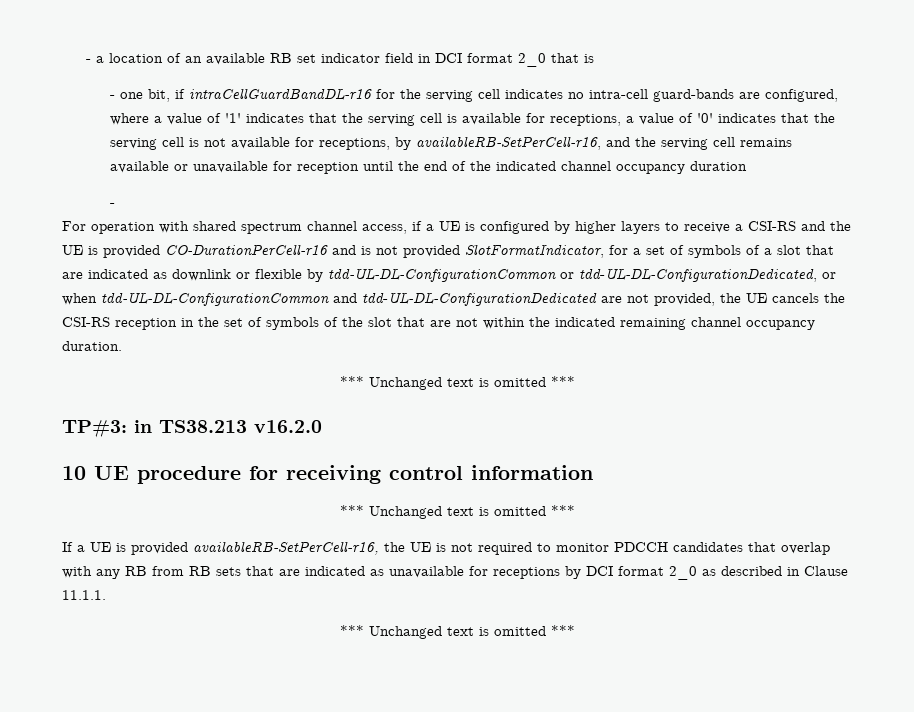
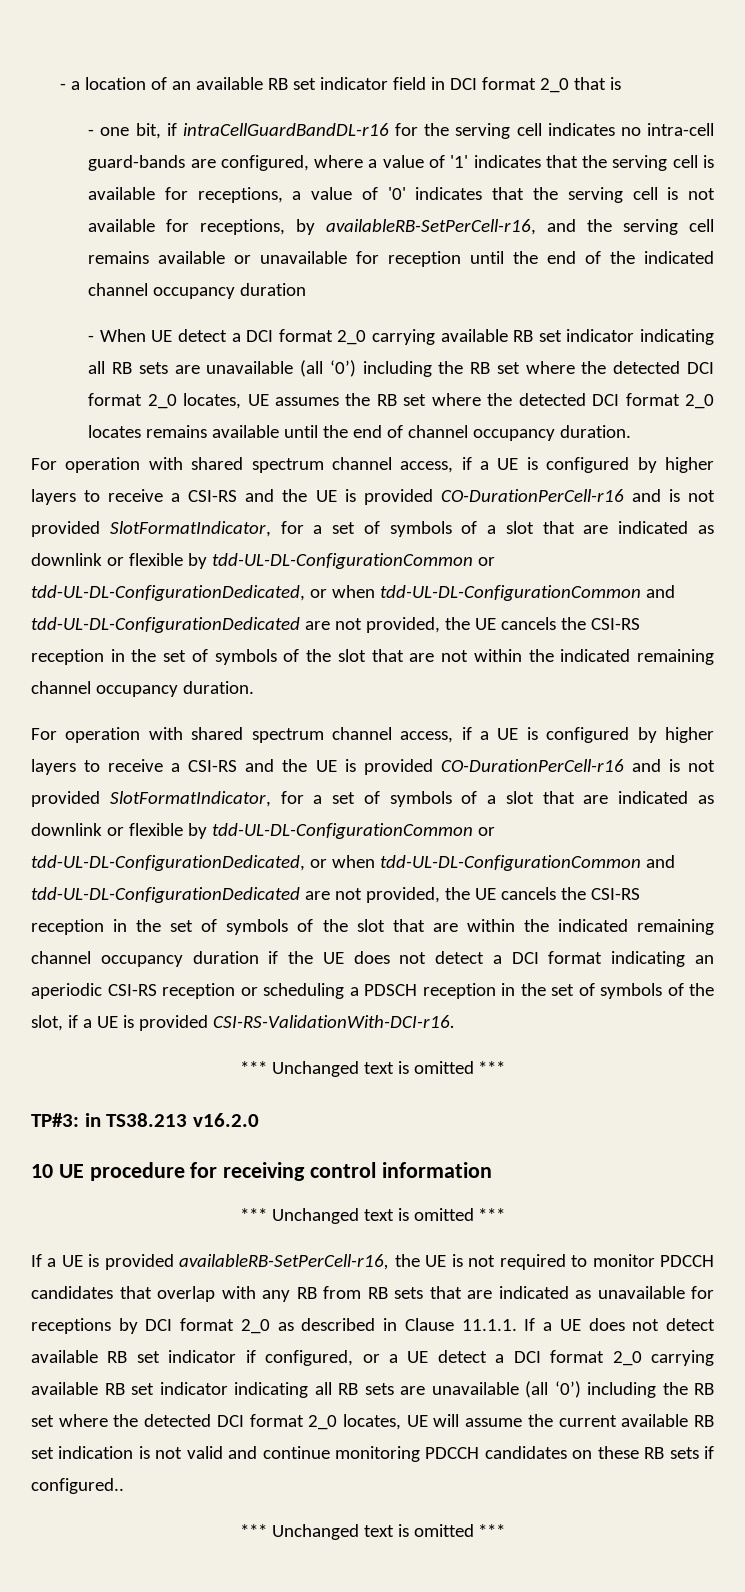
  - one bit, if intraCellGuardBandDL-r16 for the serving cell indicates no intra-cell guard-bands are configured, where a value of '1' indicates that the serving cell is available for receptions, a value of '0' indicates that the serving cell is not available for receptions, by availableRB-SetPerCell-r16, and the serving cell remains available or unavailable for reception until the end of the indicated channel occupancy duration
- -
+ - When UE detect a DCI format 2_0 carrying available RB set indicator indicating all RB sets are unavailable (all ‘0’) including the RB set where the detected DCI format 2_0 locates, UE assumes the RB set where the detected DCI format 2_0 locates remains available until the end of channel occupancy duration.
+ For operation with shared spectrum channel access, if a UE is configured by higher layers to receive a CSI-RS and the UE is provided CO-DurationPerCell-r16 and is not provided SlotFormatIndicator, for a set of symbols of a slot that are indicated as downlink or flexible by tdd-UL-DL-ConfigurationCommon or tdd-UL-DL-ConfigurationDedicated, or when tdd-UL-DL-ConfigurationCommon and tdd-UL-DL-ConfigurationDedicated are not provided, the UE cancels the CSI-RS reception in the set of symbols of the slot that are within the indicated remaining channel occupancy duration if the UE does not detect a DCI format indicating an aperiodic CSI-RS reception or scheduling a PDSCH reception in the set of symbols of the slot, if a UE is provided CSI-RS-ValidationWith-DCI-r16.
- If a UE is provided availableRB-SetPerCell-r16, the UE is not required to monitor PDCCH candidates that overlap with any RB from RB sets that are indicated as unavailable for receptions by DCI format 2_0 as described in Clause 11.1.1.
+ If a UE is provided availableRB-SetPerCell-r16, the UE is not required to monitor PDCCH candidates that overlap with any RB from RB sets that are indicated as unavailable for receptions by DCI format 2_0 as described in Clause 11.1.1. If a UE does not detect available RB set indicator if configured, or a UE detect a DCI format 2_0 carrying available RB set indicator indicating all RB sets are unavailable (all ‘0’) including the RB set where the detected DCI format 2_0 locates, UE will assume the current available RB set indication is not valid and continue monitoring PDCCH candidates on these RB sets if configured..

